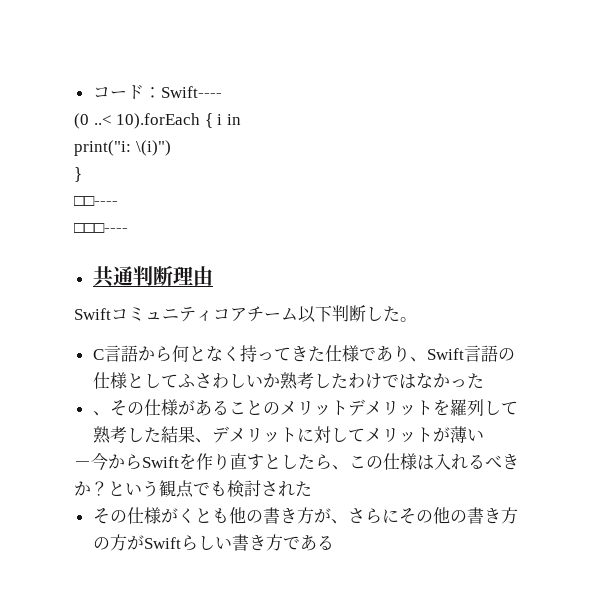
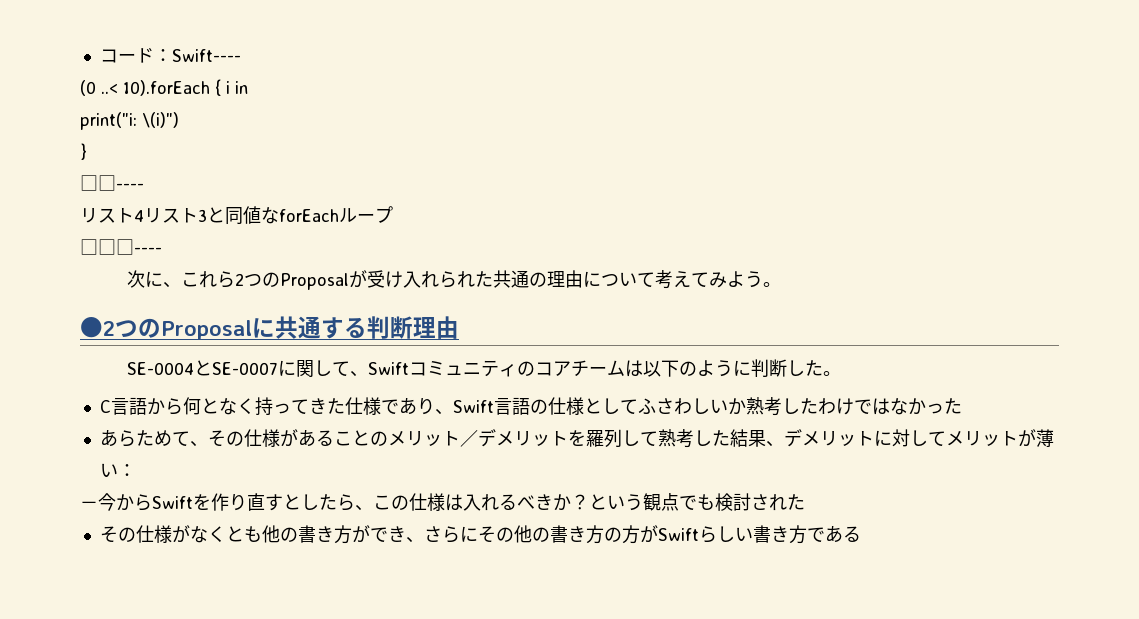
+ リスト4リスト3と同値なforEachループ
  □□□----
- 共通判断理由
- Swiftコミュニティコアチーム以下判断した。
+ 次に、これら2つのProposalが受け入れられた共通の理由について考えてみよう。
+ ●2つのProposalに共通する判断理由
+ SE-0004とSE-0007に関して、Swiftコミュニティのコアチームは以下のように判断した。
- 、その仕様があることのメリットデメリットを羅列して熟考した結果、デメリットに対してメリットが薄い
+ あらためて、その仕様があることのメリット／デメリットを羅列して熟考した結果、デメリットに対してメリットが薄い：
- その仕様がくとも他の書き方が、さらにその他の書き方の方がSwiftらしい書き方である
+ その仕様がなくとも他の書き方ができ、さらにその他の書き方の方がSwiftらしい書き方である

